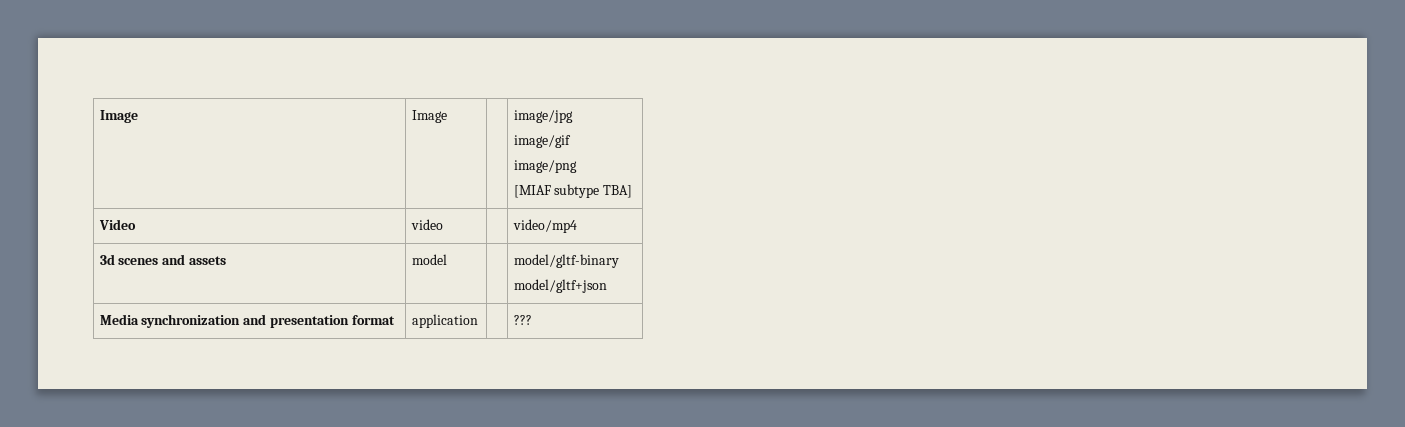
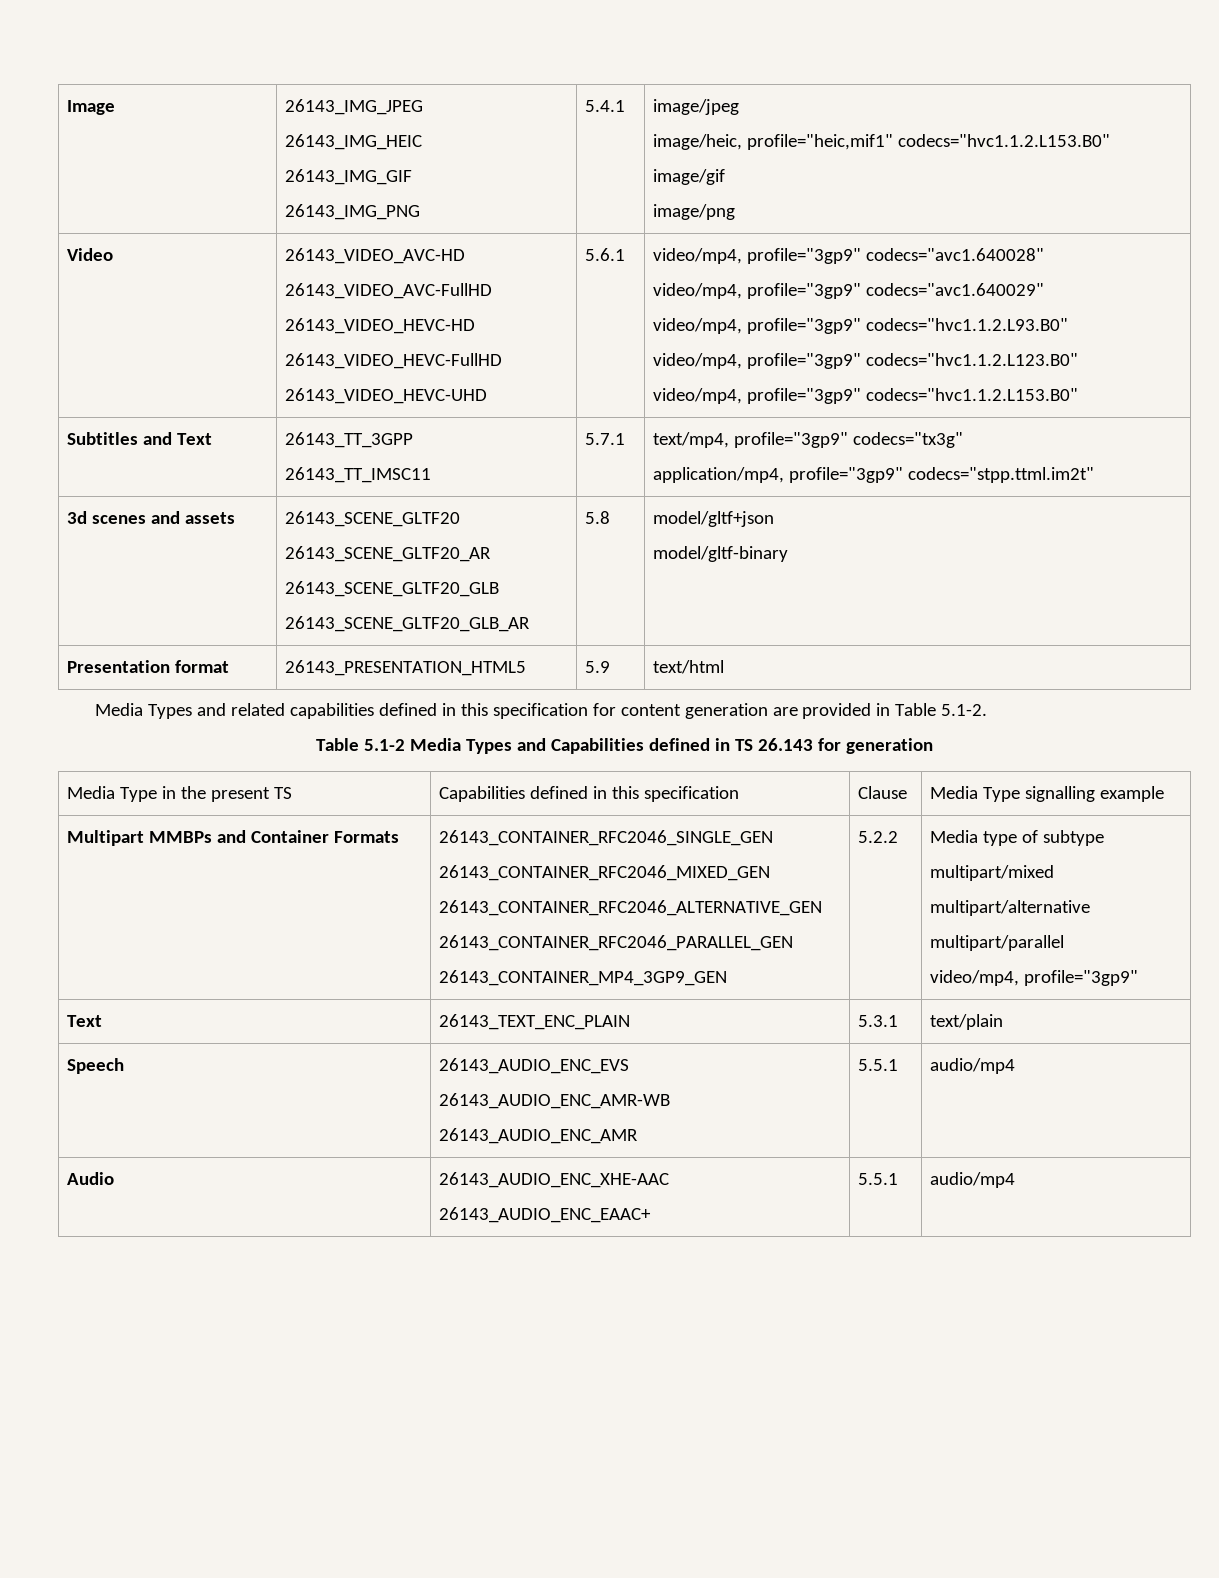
- Image | Image | | image/jpg
+ Image | 26143_IMG_JPEG
+ 26143_IMG_HEIC
+ 26143_IMG_GIF
+ 26143_IMG_PNG | 5.4.1 | image/jpeg
+ image/heic, profile="heic,mif1" codecs="hvc1.1.2.L153.B0"
  image/gif
  image/png
- [MIAF subtype TBA]
- Video | video | | video/mp4
- 3d scenes and assets | model | | model/gltf-binary
- model/gltf+json
- Media synchronization and presentation format | application | | ???
+ Video | 26143_VIDEO_AVC-HD
+ 26143_VIDEO_AVC-FullHD
+ 26143_VIDEO_HEVC-HD
+ 26143_VIDEO_HEVC-FullHD
+ 26143_VIDEO_HEVC-UHD | 5.6.1 | video/mp4, profile="3gp9" codecs="avc1.640028"
+ video/mp4, profile="3gp9" codecs="avc1.640029"
+ video/mp4, profile="3gp9" codecs="hvc1.1.2.L93.B0"
+ video/mp4, profile="3gp9" codecs="hvc1.1.2.L123.B0"
+ video/mp4, profile="3gp9" codecs="hvc1.1.2.L153.B0"
+ Subtitles and Text | 26143_TT_3GPP
+ 26143_TT_IMSC11 | 5.7.1 | text/mp4, profile="3gp9" codecs="tx3g"
+ application/mp4, profile="3gp9" codecs="stpp.ttml.im2t"
+ 3d scenes and assets | 26143_SCENE_GLTF20
+ 26143_SCENE_GLTF20_AR
+ 26143_SCENE_GLTF20_GLB
+ 26143_SCENE_GLTF20_GLB_AR | 5.8 | model/gltf+json
+ model/gltf-binary
+ Presentation format | 26143_PRESENTATION_HTML5 | 5.9 | text/html
+ Media Types and related capabilities defined in this specification for content generation are provided in Table 5.1-2.
+ Table 5.1-2 Media Types and Capabilities defined in TS 26.143 for generation
+ Media Type in the present TS | Capabilities defined in this specification | Clause | Media Type signalling example
+ Multipart MMBPs and Container Formats | 26143_CONTAINER_RFC2046_SINGLE_GEN
+ 26143_CONTAINER_RFC2046_MIXED_GEN
+ 26143_CONTAINER_RFC2046_ALTERNATIVE_GEN
+ 26143_CONTAINER_RFC2046_PARALLEL_GEN
+ 26143_CONTAINER_MP4_3GP9_GEN | 5.2.2 | Media type of subtype
+ multipart/mixed
+ multipart/alternative
+ multipart/parallel
+ video/mp4, profile="3gp9"
+ Text | 26143_TEXT_ENC_PLAIN | 5.3.1 | text/plain
+ Speech | 26143_AUDIO_ENC_EVS
+ 26143_AUDIO_ENC_AMR-WB
+ 26143_AUDIO_ENC_AMR | 5.5.1 | audio/mp4
+ Audio | 26143_AUDIO_ENC_XHE-AAC
+ 26143_AUDIO_ENC_EAAC+ | 5.5.1 | audio/mp4

